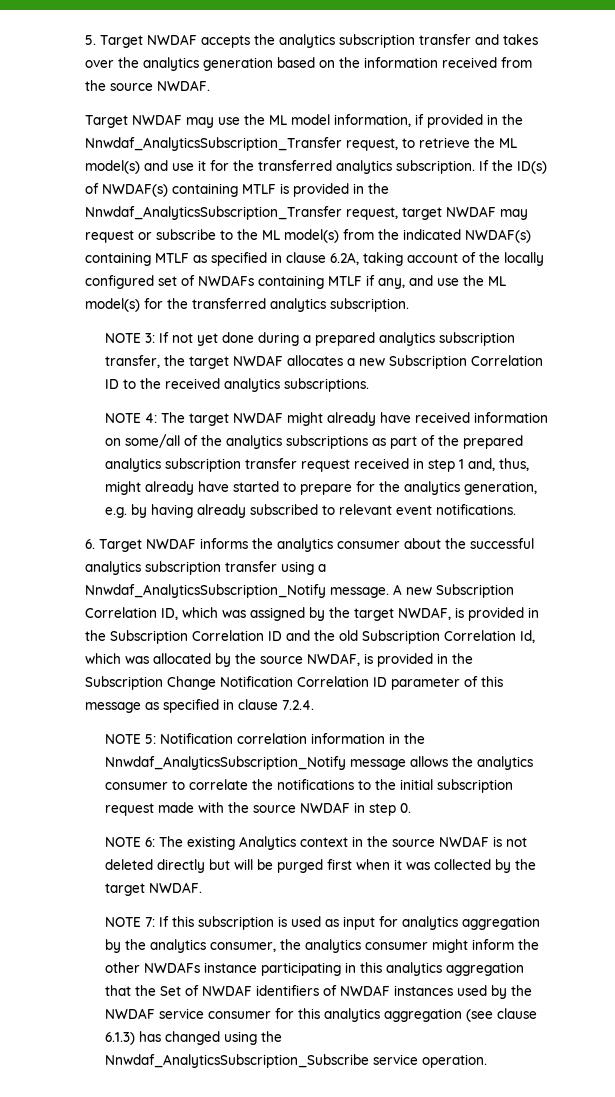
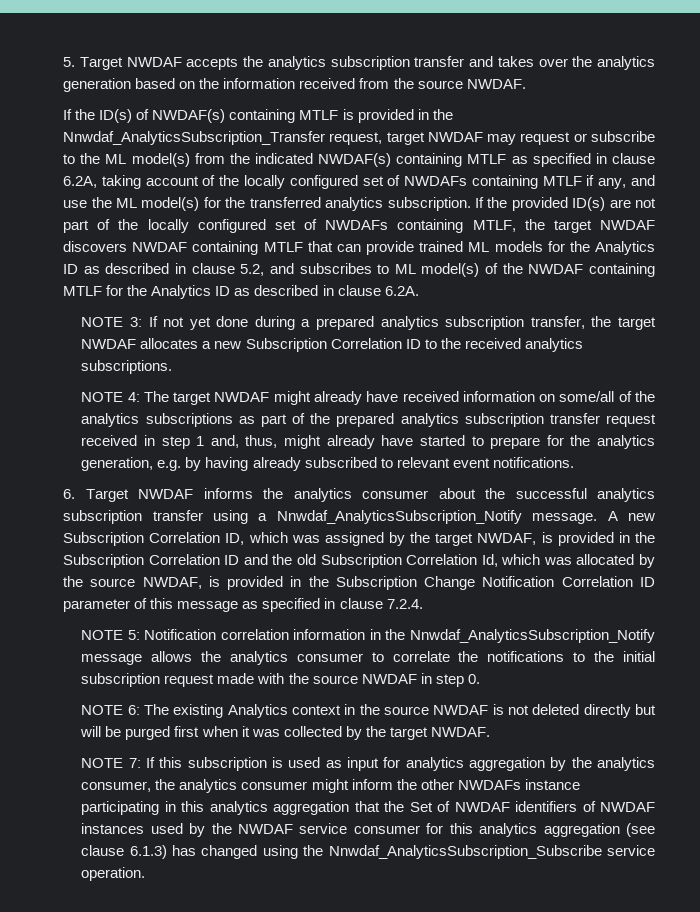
- Target NWDAF may use the ML model information, if provided in the Nnwdaf_AnalyticsSubscription_Transfer request, to retrieve the ML model(s) and use it for the transferred analytics subscription.
+ If the provided ID(s) are not part of the locally configured set of NWDAFs containing MTLF, the target NWDAF discovers NWDAF containing MTLF that can provide trained ML models for the Analytics ID as described in clause 5.2, and subscribes to ML model(s) of the NWDAF containing MTLF for the Analytics ID as described in clause 6.2A.

